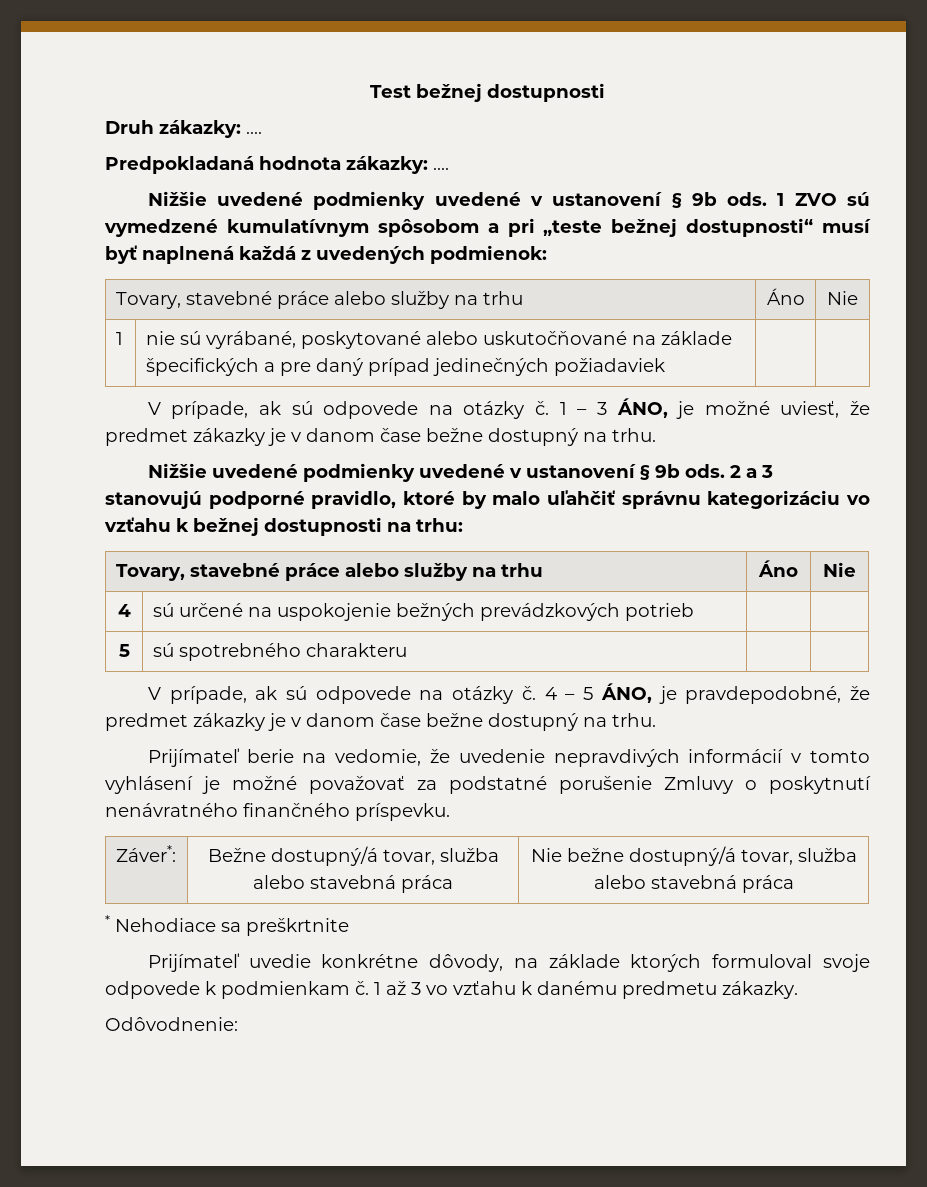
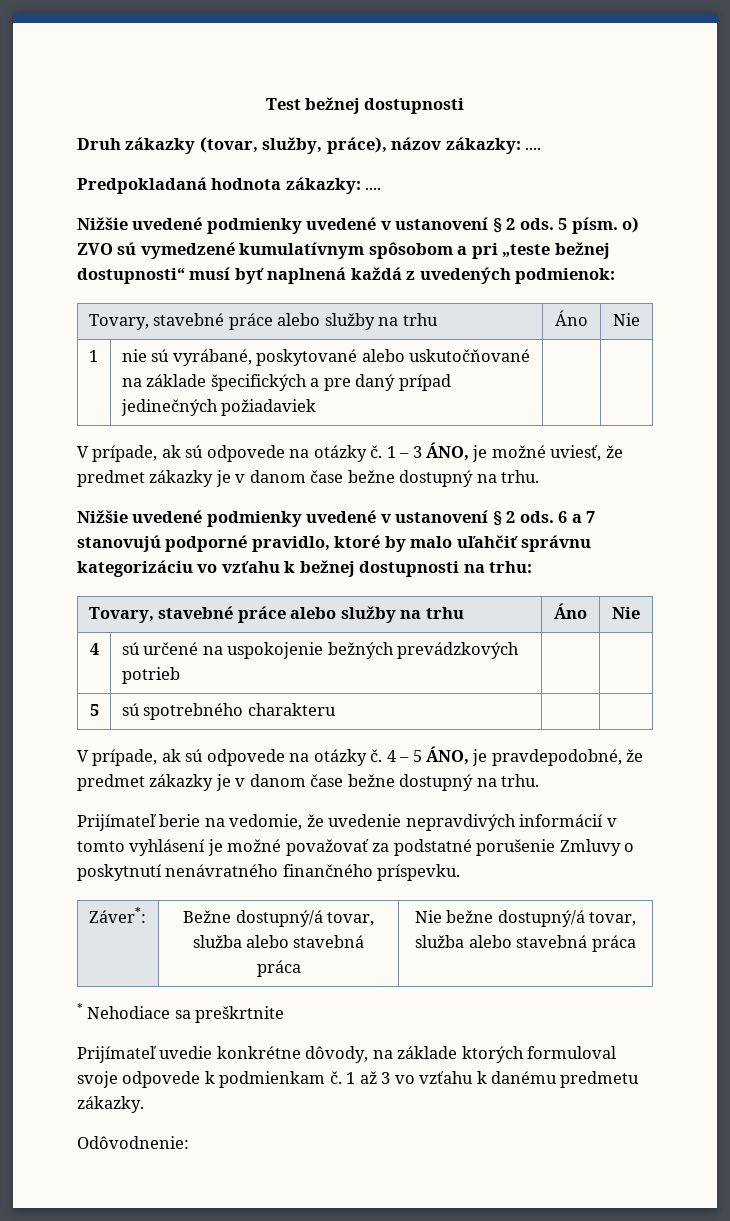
- Druh zákazky: ....
+ Druh zákazky (tovar, služby, práce), názov zákazky: ....
- Nižšie uvedené podmienky uvedené v ustanovení § 9b ods. 1 ZVO sú vymedzené kumulatívnym spôsobom a pri „teste bežnej dostupnosti“ musí byť naplnená každá z uvedených podmienok:
+ Nižšie uvedené podmienky uvedené v ustanovení § 2 ods. 5 písm. o) ZVO sú vymedzené kumulatívnym spôsobom a pri „teste bežnej dostupnosti“ musí byť naplnená každá z uvedených podmienok:
- Nižšie uvedené podmienky uvedené v ustanovení § 9b ods. 2 a 3 stanovujú podporné pravidlo, ktoré by malo uľahčiť správnu kategorizáciu vo vzťahu k bežnej dostupnosti na trhu:
+ Nižšie uvedené podmienky uvedené v ustanovení § 2 ods. 6 a 7 stanovujú podporné pravidlo, ktoré by malo uľahčiť správnu kategorizáciu vo vzťahu k bežnej dostupnosti na trhu:

